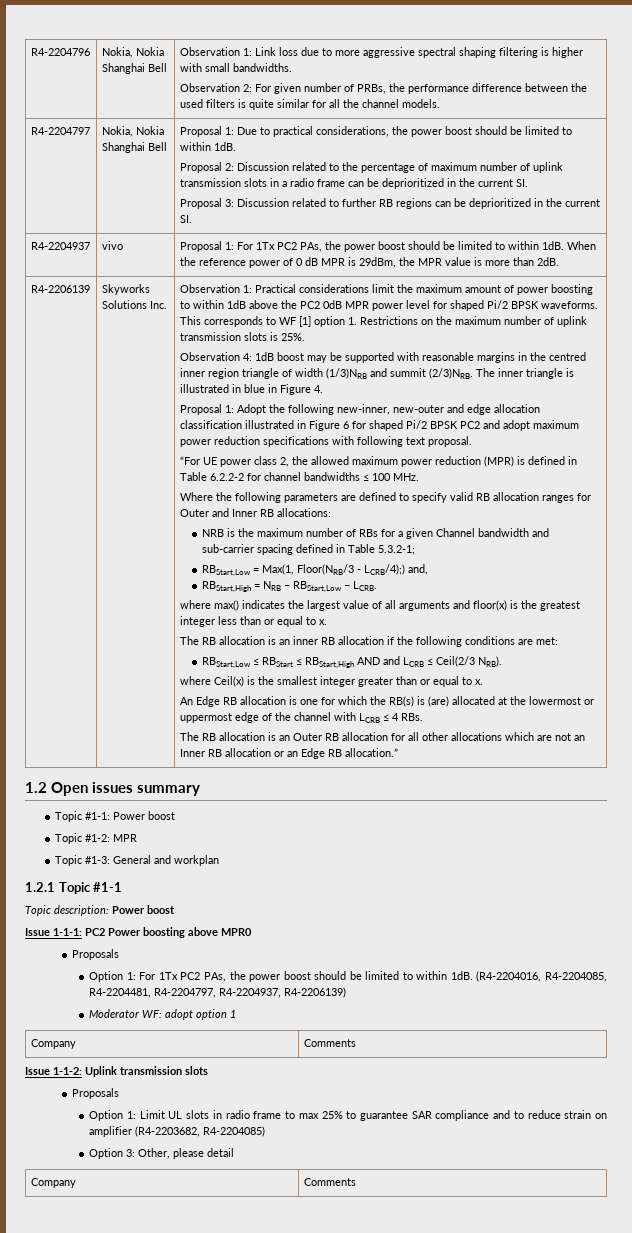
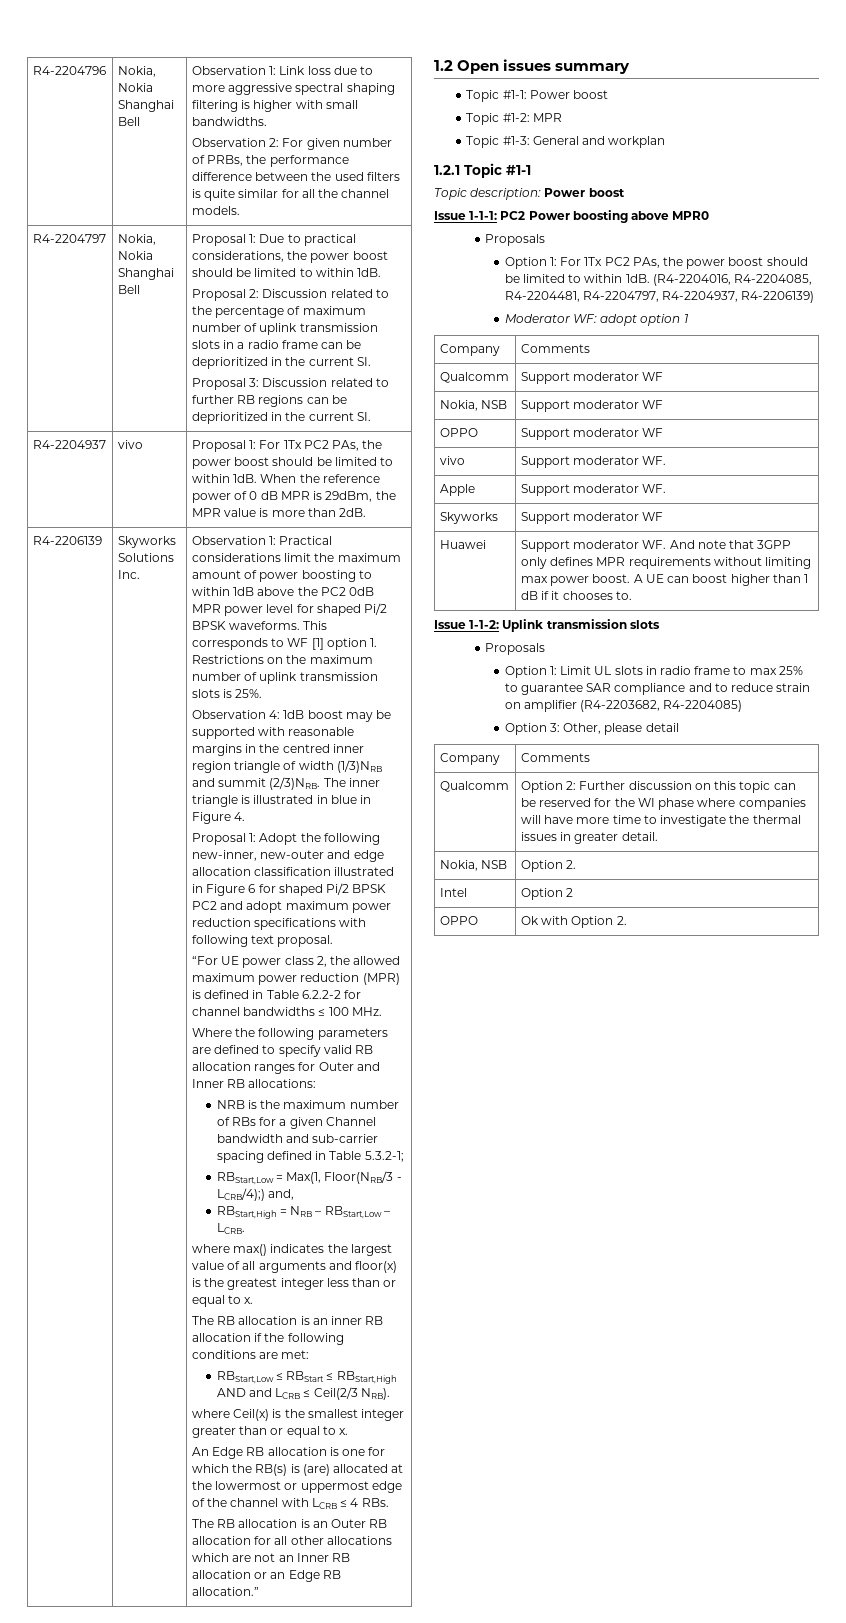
+ Qualcomm | Support moderator WF
+ Nokia, NSB | Support moderator WF
+ OPPO | Support moderator WF
+ vivo | Support moderator WF.
+ Apple | Support moderator WF.
+ Skyworks | Support moderator WF
+ Huawei | Support moderator WF. And note that 3GPP only defines MPR requirements without limiting max power boost. A UE can boost higher than 1 dB if it chooses to.
+ Qualcomm | Option 2: Further discussion on this topic can be reserved for the WI phase where companies will have more time to investigate the thermal issues in greater detail.
+ Nokia, NSB | Option 2.
+ Intel | Option 2
+ OPPO | Ok with Option 2.

